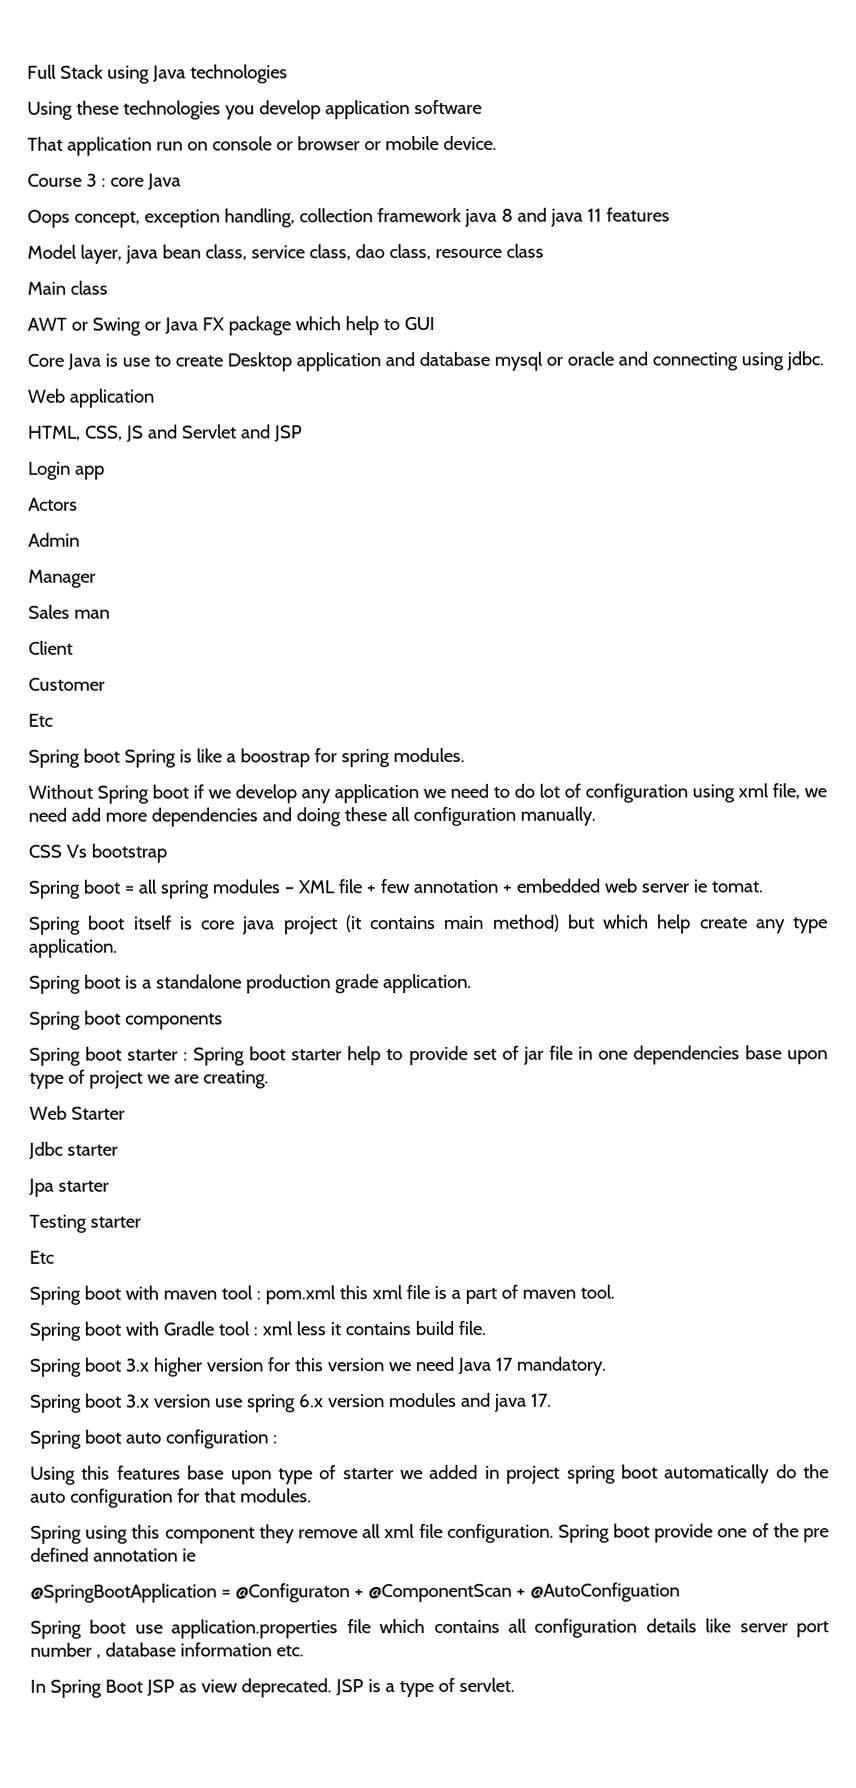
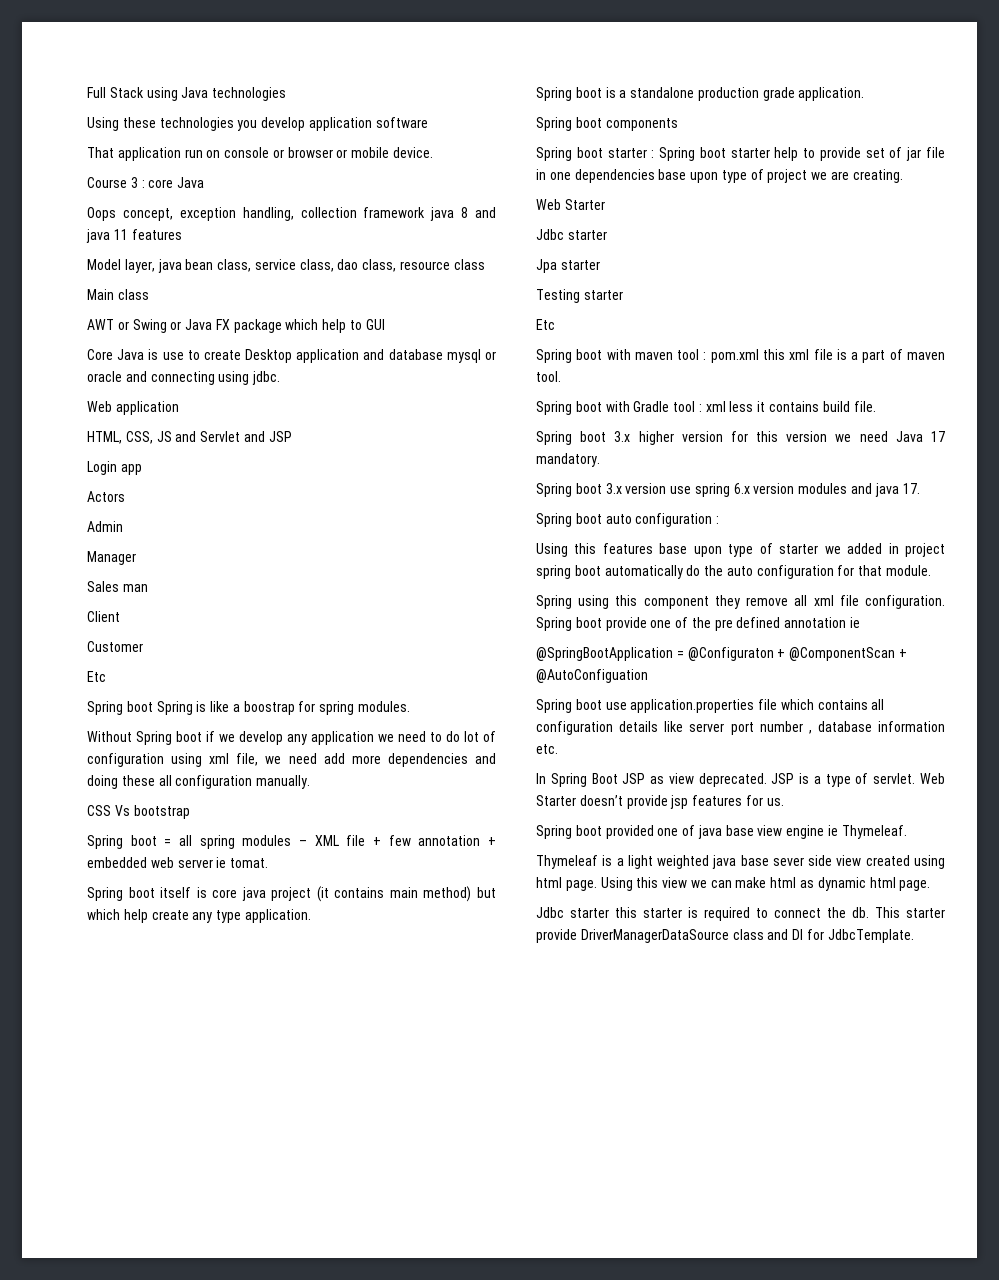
- Using this features base upon type of starter we added in project spring boot automatically do the auto configuration for that modules.
+ Using this features base upon type of starter we added in project spring boot automatically do the auto configuration for that module.
+ Web Starter doesn’t provide jsp features for us.
+ Spring boot provided one of java base view engine ie Thymeleaf.
+ Thymeleaf is a light weighted java base sever side view created using html page. Using this view we can make html as dynamic html page.
+ Jdbc starter this starter is required to connect the db. This starter provide DriverManagerDataSource class and DI for JdbcTemplate.

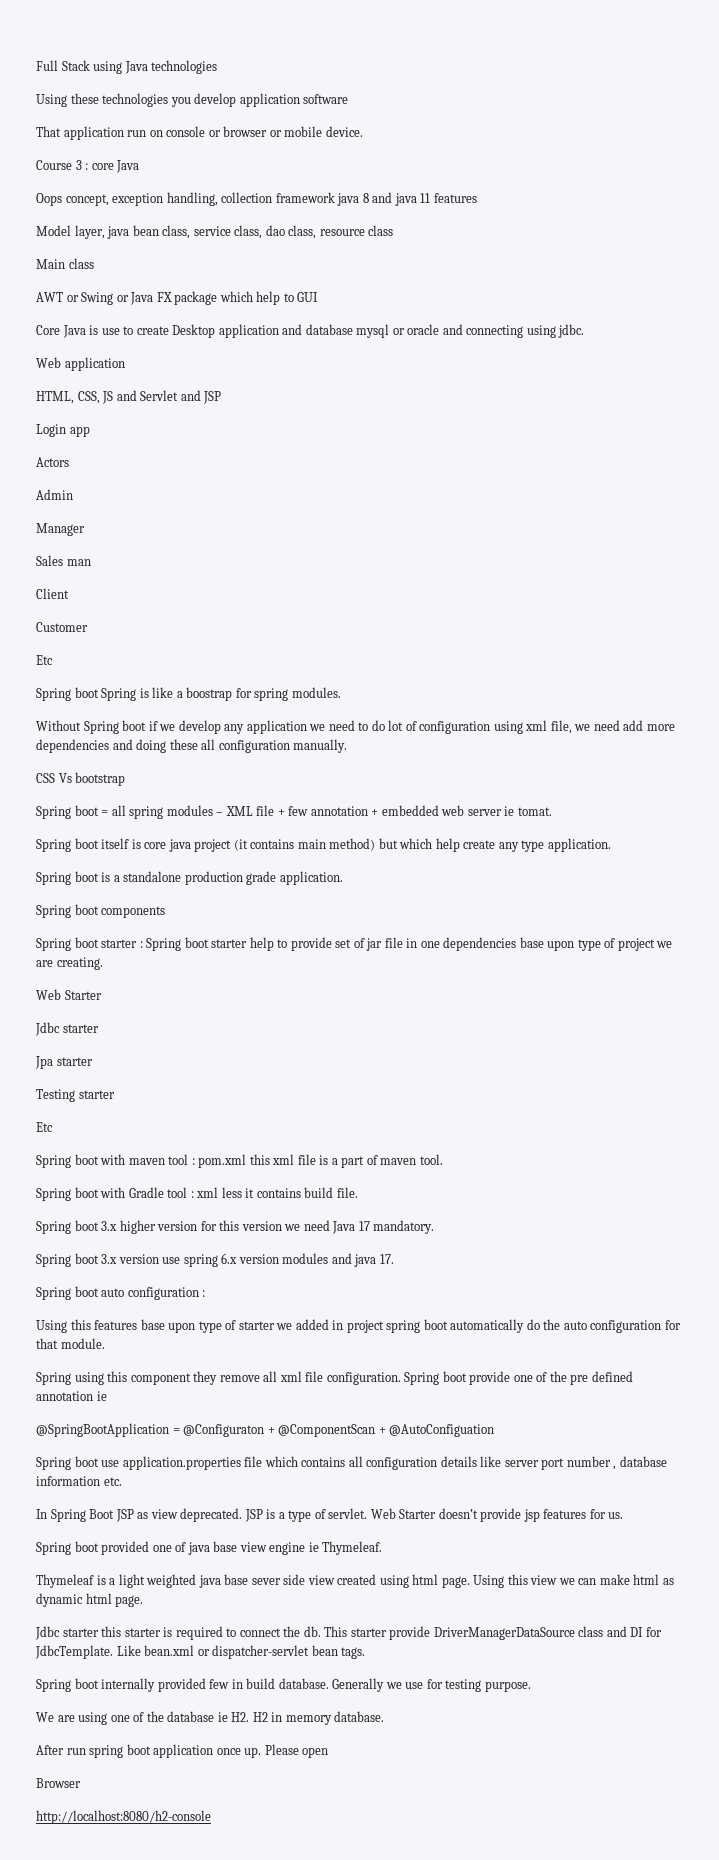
+ Like bean.xml or dispatcher-servlet bean tags.
+ Spring boot internally provided few in build database. Generally we use for testing purpose.
+ We are using one of the database ie H2. H2 in memory database.
+ After run spring boot application once up. Please open
+ Browser
+ http://localhost:8080/h2-console

